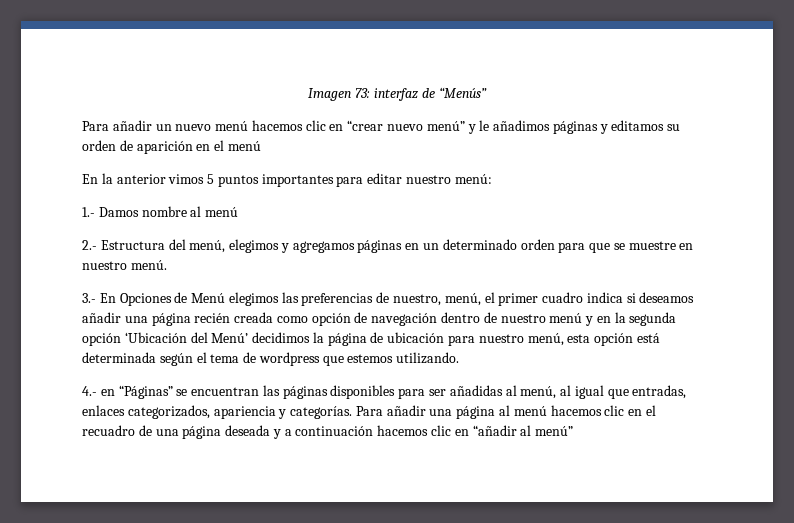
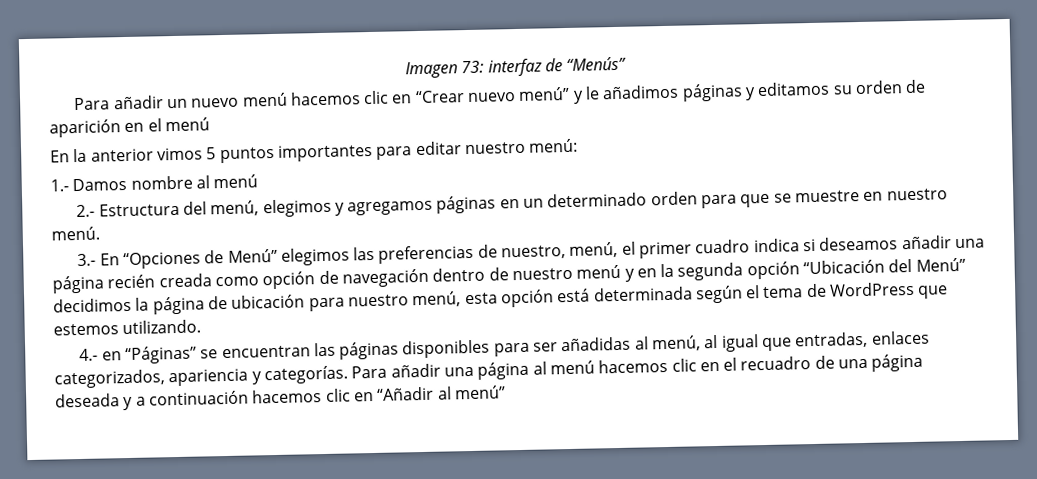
- Para añadir un nuevo menú hacemos clic en “crear nuevo menú” y le añadimos páginas y editamos su orden de aparición en el menú
+ Para añadir un nuevo menú hacemos clic en “Crear nuevo menú” y le añadimos páginas y editamos su orden de aparición en el menú
- 3.- En Opciones de Menú elegimos las preferencias de nuestro, menú, el primer cuadro indica si deseamos añadir una página recién creada como opción de navegación dentro de nuestro menú y en la segunda opción ‘Ubicación del Menú’ decidimos la página de ubicación para nuestro menú, esta opción está determinada según el tema de wordpress que estemos utilizando.
+ 3.- En “Opciones de Menú” elegimos las preferencias de nuestro, menú, el primer cuadro indica si deseamos añadir una página recién creada como opción de navegación dentro de nuestro menú y en la segunda opción “Ubicación del Menú” decidimos la página de ubicación para nuestro menú, esta opción está determinada según el tema de WordPress que estemos utilizando.
- Para añadir una página al menú hacemos clic en el recuadro de una página deseada y a continuación hacemos clic en “añadir al menú”
+ Para añadir una página al menú hacemos clic en el recuadro de una página deseada y a continuación hacemos clic en “Añadir al menú”

